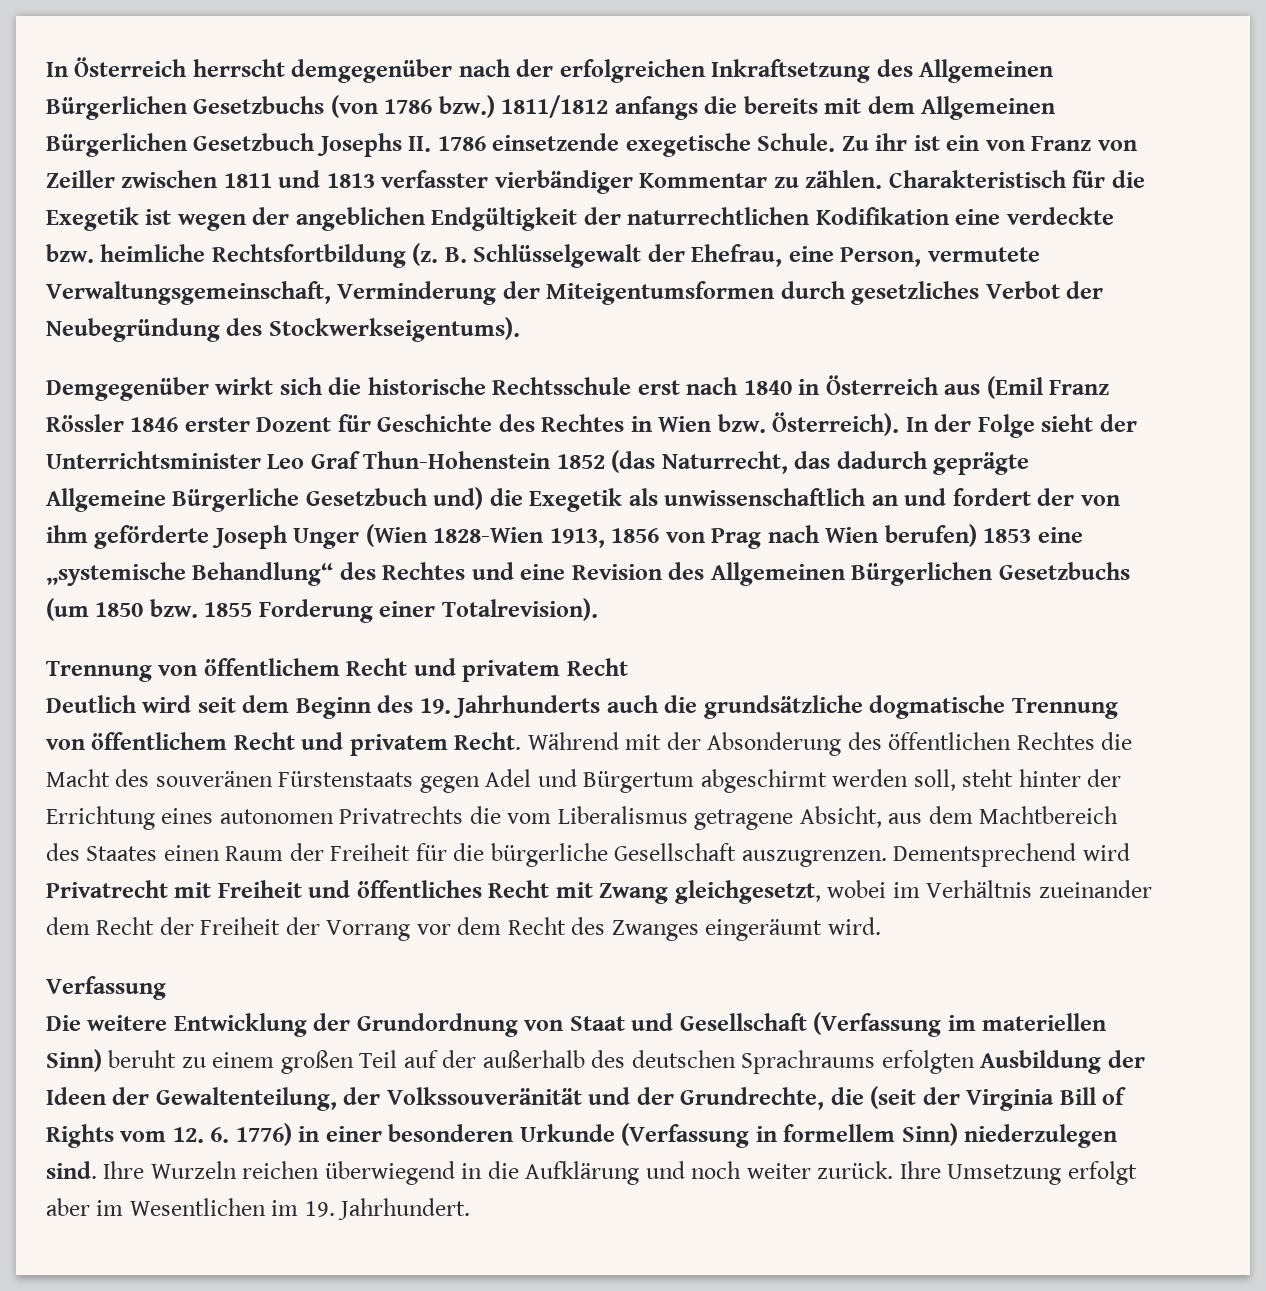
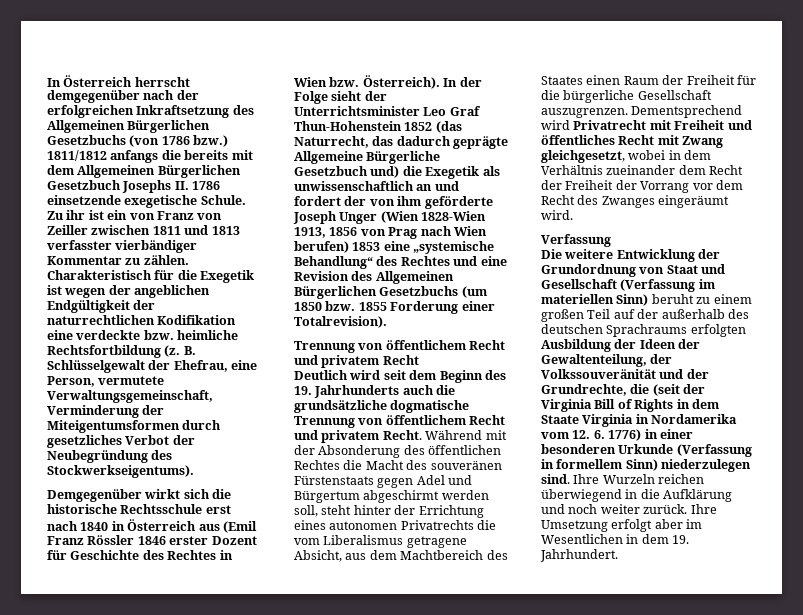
- Dementsprechend wird Privatrecht mit Freiheit und öffentliches Recht mit Zwang gleichgesetzt, wobei im Verhältnis zueinander dem Recht der Freiheit der Vorrang vor dem Recht des Zwanges eingeräumt wird.
+ Dementsprechend wird Privatrecht mit Freiheit und öffentliches Recht mit Zwang gleichgesetzt, wobei in dem Verhältnis zueinander dem Recht der Freiheit der Vorrang vor dem Recht des Zwanges eingeräumt wird.
- Die weitere Entwicklung der Grundordnung von Staat und Gesellschaft (Verfassung im materiellen Sinn) beruht zu einem großen Teil auf der außerhalb des deutschen Sprachraums erfolgten Ausbildung der Ideen der Gewaltenteilung, der Volkssouveränität und der Grundrechte, die (seit der Virginia Bill of Rights vom 12. 6. 1776) in einer besonderen Urkunde (Verfassung in formellem Sinn) niederzulegen sind.
+ Die weitere Entwicklung der Grundordnung von Staat und Gesellschaft (Verfassung im materiellen Sinn) beruht zu einem großen Teil auf der außerhalb des deutschen Sprachraums erfolgten Ausbildung der Ideen der Gewaltenteilung, der Volkssouveränität und der Grundrechte, die (seit der Virginia Bill of Rights in dem Staate Virginia in Nordamerika vom 12. 6. 1776) in einer besonderen Urkunde (Verfassung in formellem Sinn) niederzulegen sind.
- Ihre Umsetzung erfolgt aber im Wesentlichen im 19. Jahrhundert.
+ Ihre Umsetzung erfolgt aber im Wesentlichen in dem 19. Jahrhundert.

